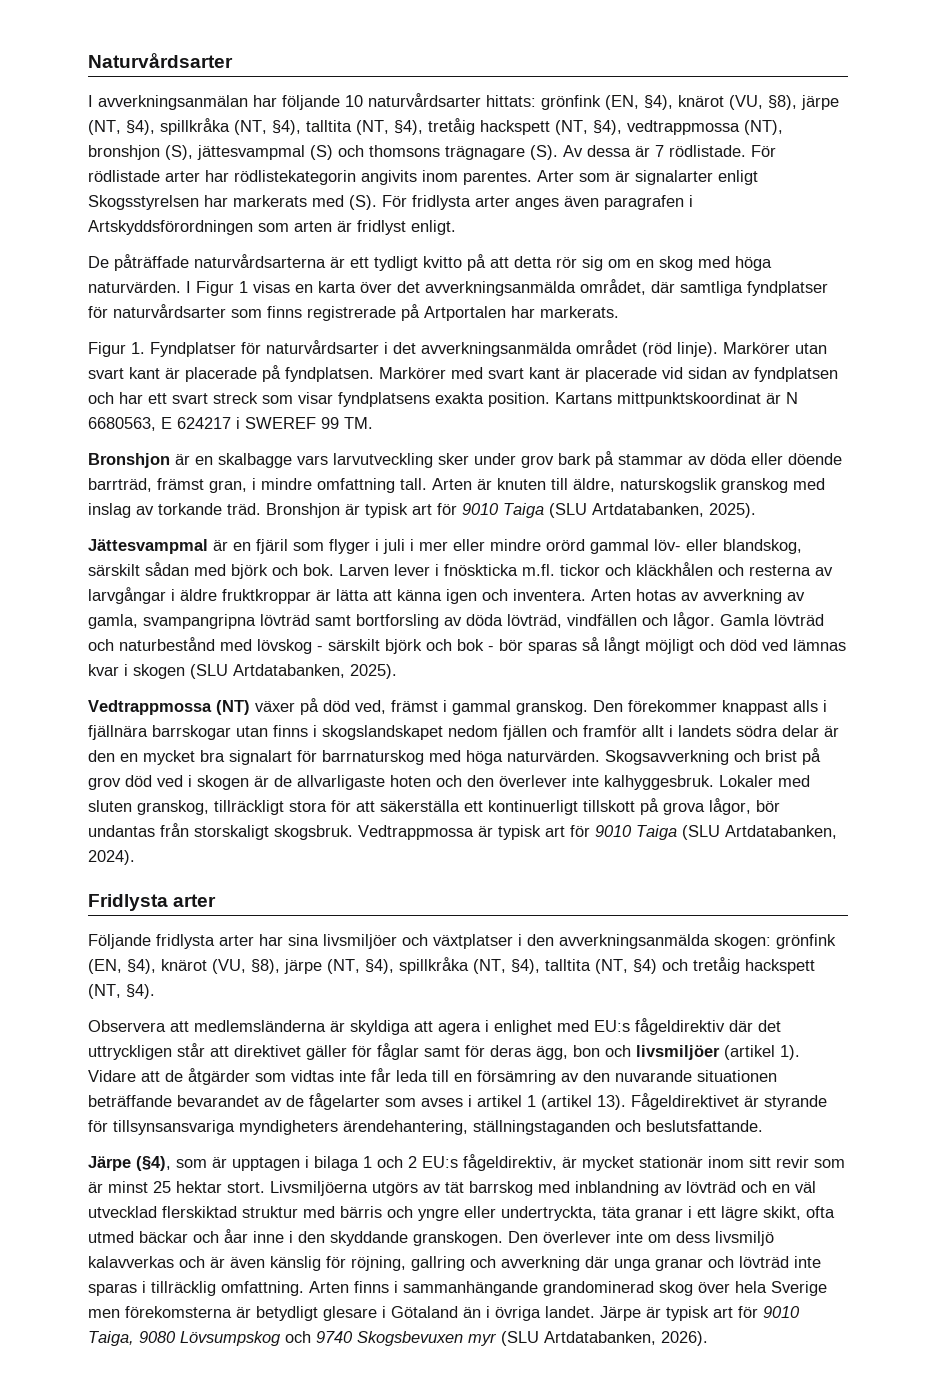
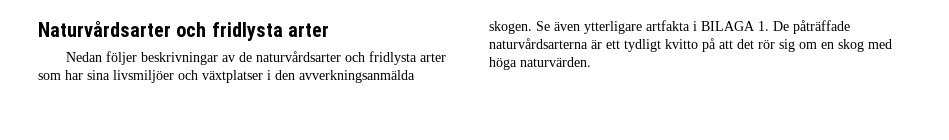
- Naturvårdsarter
- I avverkningsanmälan har följande 10 naturvårdsarter hittats: grönfink (EN, §4), knärot (VU, §8), järpe (NT, §4), spillkråka (NT, §4), talltita (NT, §4), tretåig hackspett (NT, §4), vedtrappmossa (NT), bronshjon (S), jättesvampmal (S) och thomsons trägnagare (S). Av dessa är 7 rödlistade. För rödlistade arter har rödlistekategorin angivits inom parentes. Arter som är signalarter enligt Skogsstyrelsen har markerats med (S). För fridlysta arter anges även paragrafen i Artskyddsförordningen som arten är fridlyst enligt.
- De påträffade naturvårdsarterna är ett tydligt kvitto på att detta rör sig om en skog med höga naturvärden. I Figur 1 visas en karta över det avverkningsanmälda området, där samtliga fyndplatser för naturvårdsarter som finns registrerade på Artportalen har markerats.
- Figur 1. Fyndplatser för naturvårdsarter i det avverkningsanmälda området (röd linje). Markörer utan svart kant är placerade på fyndplatsen. Markörer med svart kant är placerade vid sidan av fyndplatsen och har ett svart streck som visar fyndplatsens exakta position. Kartans mittpunktskoordinat är N 6680563, E 624217 i SWEREF 99 TM.
- Bronshjon är en skalbagge vars larvutveckling sker under grov bark på stammar av döda eller döende barrträd, främst gran, i mindre omfattning tall. Arten är knuten till äldre, naturskogslik granskog med inslag av torkande träd. Bronshjon är typisk art för 9010 Taiga (SLU Artdatabanken, 2025).
- Jättesvampmal är en fjäril som flyger i juli i mer eller mindre orörd gammal löv- eller blandskog, särskilt sådan med björk och bok. Larven lever i fnöskticka m.fl. tickor och kläckhålen och resterna av larvgångar i äldre fruktkroppar är lätta att känna igen och inventera. Arten hotas av avverkning av gamla, svampangripna lövträd samt bortforsling av döda lövträd, vindfällen och lågor. Gamla lövträd och naturbestånd med lövskog - särskilt björk och bok - bör sparas så långt möjligt och död ved lämnas kvar i skogen (SLU Artdatabanken, 2025).
- Vedtrappmossa (NT) växer på död ved, främst i gammal granskog. Den förekommer knappast alls i fjällnära barrskogar utan finns i skogslandskapet nedom fjällen och framför allt i landets södra delar är den en mycket bra signalart för barrnaturskog med höga naturvärden. Skogsavverkning och brist på grov död ved i skogen är de allvarligaste hoten och den överlever inte kalhyggesbruk. Lokaler med sluten granskog, tillräckligt stora för att säkerställa ett kontinuerligt tillskott på grova lågor, bör undantas från storskaligt skogsbruk. Vedtrappmossa är typisk art för 9010 Taiga (SLU Artdatabanken, 2024).
- Fridlysta arter
- Följande fridlysta arter har sina livsmiljöer och växtplatser i den avverkningsanmälda skogen: grönfink (EN, §4), knärot (VU, §8), järpe (NT, §4), spillkråka (NT, §4), talltita (NT, §4) och tretåig hackspett (NT, §4).
- Observera att medlemsländerna är skyldiga att agera i enlighet med EU:s fågeldirektiv där det uttryckligen står att direktivet gäller för fåglar samt för deras ägg, bon och livsmiljöer (artikel 1). Vidare att de åtgärder som vidtas inte får leda till en försämring av den nuvarande situationen beträffande bevarandet av de fågelarter som avses i artikel 1 (artikel 13). Fågeldirektivet är styrande för tillsynsansvariga myndigheters ärendehantering, ställningstaganden och beslutsfattande.
- Järpe (§4), som är upptagen i bilaga 1 och 2 EU:s fågeldirektiv, är mycket stationär inom sitt revir som är minst 25 hektar stort. Livsmiljöerna utgörs av tät barrskog med inblandning av lövträd och en väl utvecklad flerskiktad struktur med bärris och yngre eller undertryckta, täta granar i ett lägre skikt, ofta utmed bäckar och åar inne i den skyddande granskogen. Den överlever inte om dess livsmiljö kalavverkas och är även känslig för röjning, gallring och avverkning där unga granar och lövträd inte sparas i tillräcklig omfattning. Arten finns i sammanhängande grandominerad skog över hela Sverige men förekomsterna är betydligt glesare i Götaland än i övriga landet. Järpe är typisk art för 9010 Taiga, 9080 Lövsumpskog och 9740 Skogsbevuxen myr (SLU Artdatabanken, 2026).
+ Naturvårdsarter och fridlysta arter
+ Nedan följer beskrivningar av de naturvårdsarter och fridlysta arter som har sina livsmiljöer och växtplatser i den avverkningsanmälda skogen. Se även ytterligare artfakta i BILAGA 1. De påträffade naturvårdsarterna är ett tydligt kvitto på att det rör sig om en skog med höga naturvärden.

